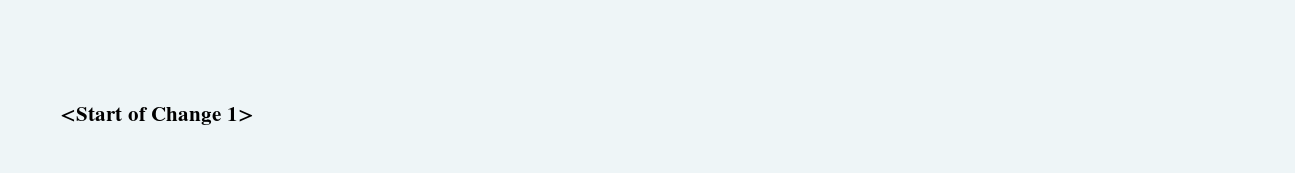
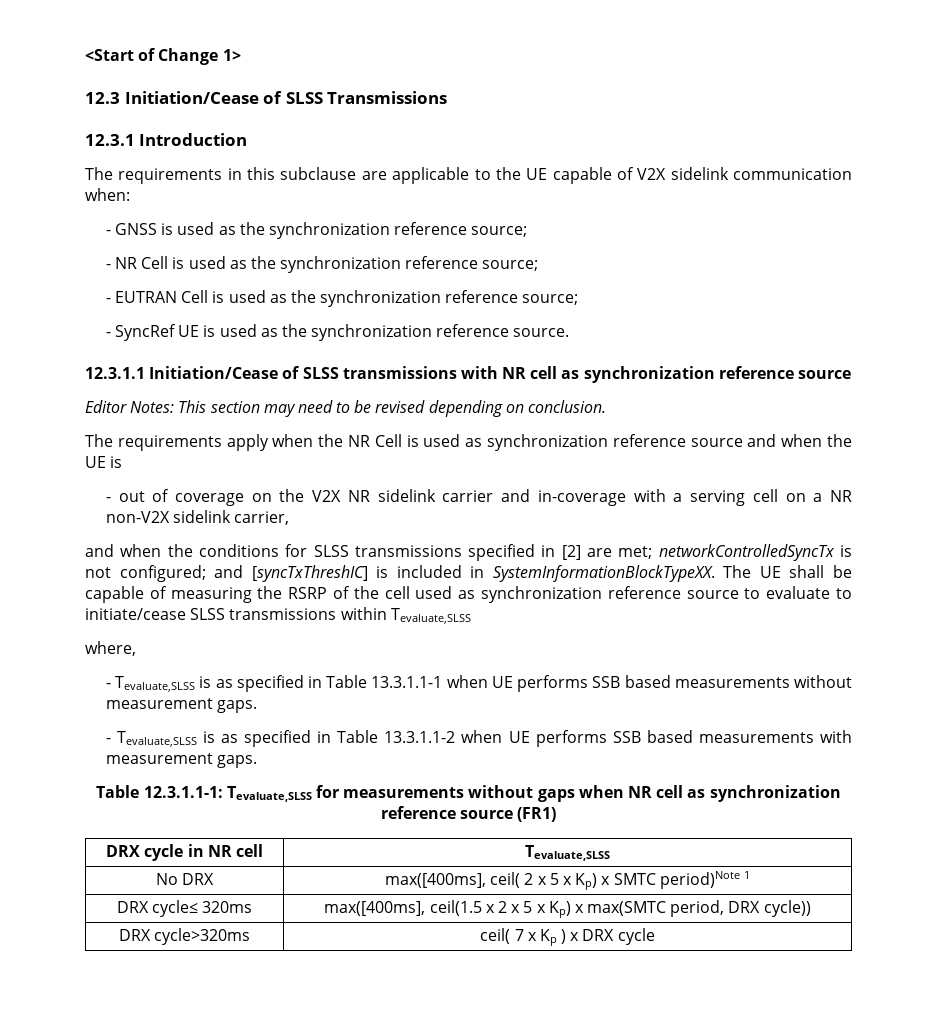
+ 12.3 Initiation/Cease of SLSS Transmissions
+ 12.3.1 Introduction
+ The requirements in this subclause are applicable to the UE capable of V2X sidelink communication when:
+ - GNSS is used as the synchronization reference source;
+ - NR Cell is used as the synchronization reference source;
+ - EUTRAN Cell is used as the synchronization reference source;
+ - SyncRef UE is used as the synchronization reference source.
+ 12.3.1.1 Initiation/Cease of SLSS transmissions with NR cell as synchronization reference source
+ Editor Notes: This section may need to be revised depending on conclusion.
+ The requirements apply when the NR Cell is used as synchronization reference source and when the UE is
+ - out of coverage on the V2X NR sidelink carrier and in-coverage with a serving cell on a NR non-V2X sidelink carrier,
+ and when the conditions for SLSS transmissions specified in [2] are met; networkControlledSyncTx is not configured; and [syncTxThreshIC] is included in SystemInformationBlockTypeXX. The UE shall be capable of measuring the RSRP of the cell used as synchronization reference source to evaluate to initiate/cease SLSS transmissions within Tevaluate,SLSS
+ where,
+ - Tevaluate,SLSS is as specified in Table 13.3.1.1-1 when UE performs SSB based measurements without measurement gaps.
+ - Tevaluate,SLSS is as specified in Table 13.3.1.1-2 when UE performs SSB based measurements with measurement gaps.
+ Table 12.3.1.1-1: Tevaluate,SLSS for measurements without gaps when NR cell as synchronization reference source (FR1)
+ DRX cycle in NR cell | Tevaluate,SLSS
+ No DRX | max([400ms], ceil( 2 x 5 x Kp) x SMTC period)Note 1
+ DRX cycle≤ 320ms | max([400ms], ceil(1.5 x 2 x 5 x Kp) x max(SMTC period, DRX cycle))
+ DRX cycle>320ms | ceil( 7 x Kp ) x DRX cycle

